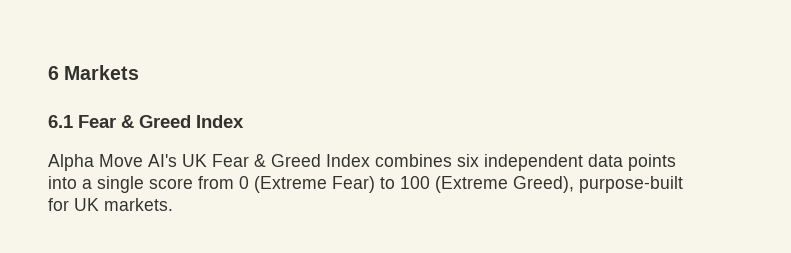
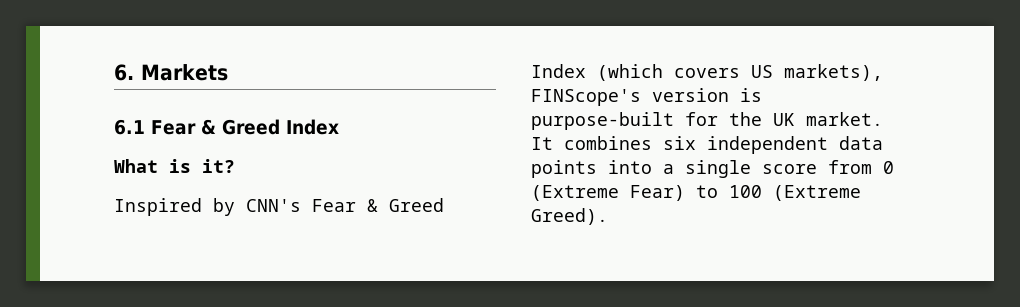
- 6 Markets
+ 6. Markets
- Alpha Move AI's UK Fear & Greed Index combines six independent data points into a single score from 0 (Extreme Fear) to 100 (Extreme Greed), purpose-built for UK markets.
+ What is it?
+ Inspired by CNN's Fear & Greed Index (which covers US markets), FINScope's version is purpose-built for the UK market. It combines six independent data points into a single score from 0 (Extreme Fear) to 100 (Extreme Greed).

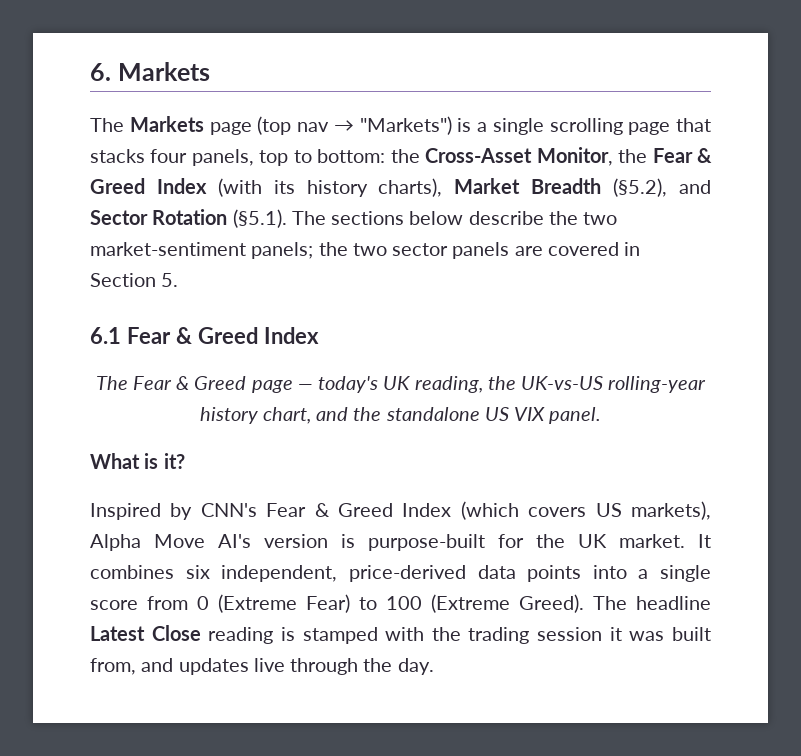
+ The Markets page (top nav → "Markets") is a single scrolling page that stacks four panels, top to bottom: the Cross-Asset Monitor, the Fear & Greed Index (with its history charts), Market Breadth (§5.2), and Sector Rotation (§5.1). The sections below describe the two market-sentiment panels; the two sector panels are covered in Section 5.
+ The Fear & Greed page — today's UK reading, the UK-vs-US rolling-year history chart, and the standalone US VIX panel.
- Inspired by CNN's Fear & Greed Index (which covers US markets), FINScope's version is purpose-built for the UK market.
+ Inspired by CNN's Fear & Greed Index (which covers US markets), Alpha Move AI's version is purpose-built for the UK market.
- It combines six independent data points into a single score from 0 (Extreme Fear) to 100 (Extreme Greed).
+ It combines six independent, price-derived data points into a single score from 0 (Extreme Fear) to 100 (Extreme Greed).
+ The headline Latest Close reading is stamped with the trading session it was built from, and updates live through the day.

